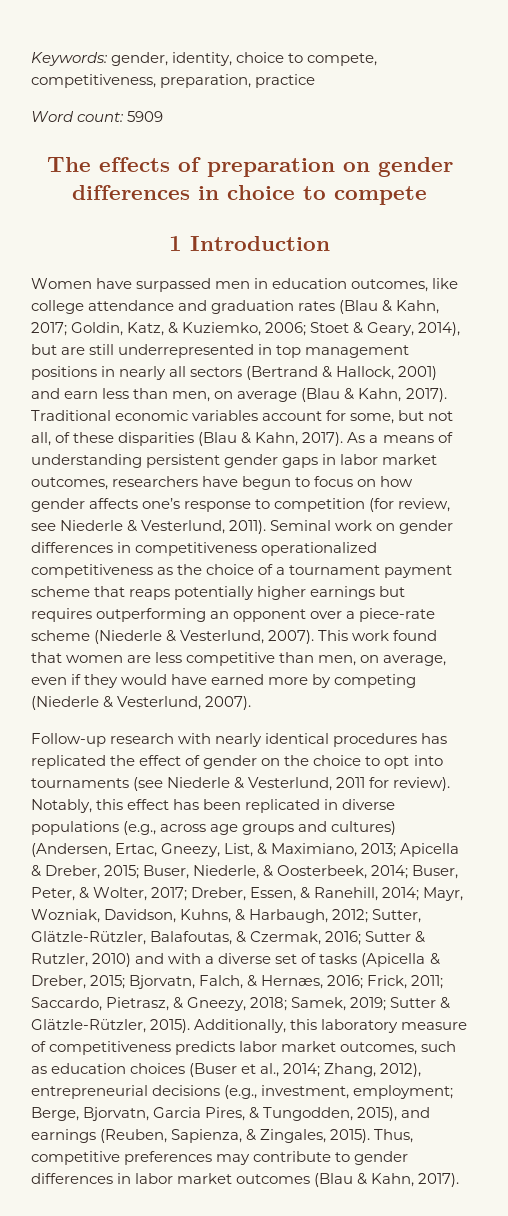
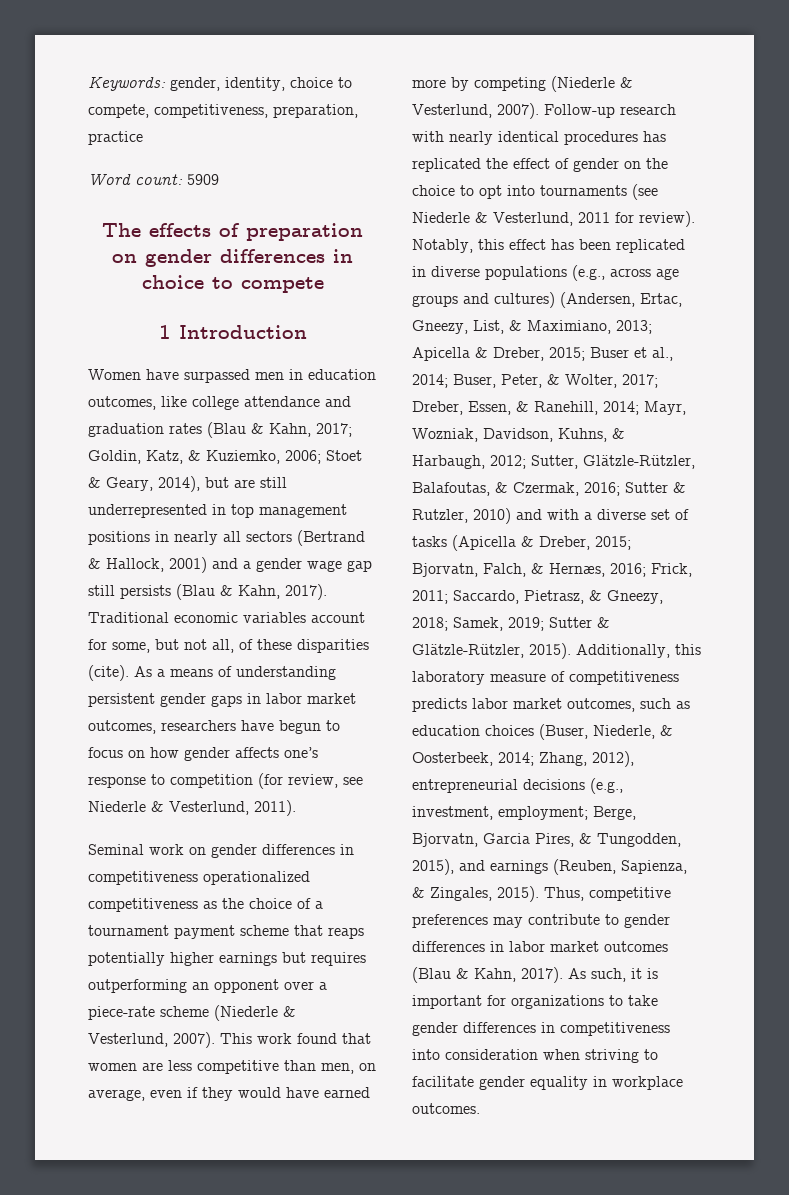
- Women have surpassed men in education outcomes, like college attendance and graduation rates (Blau & Kahn, 2017; Goldin, Katz, & Kuziemko, 2006; Stoet & Geary, 2014), but are still underrepresented in top management positions in nearly all sectors (Bertrand & Hallock, 2001) and earn less than men, on average (Blau & Kahn, 2017).
+ Women have surpassed men in education outcomes, like college attendance and graduation rates (Blau & Kahn, 2017; Goldin, Katz, & Kuziemko, 2006; Stoet & Geary, 2014), but are still underrepresented in top management positions in nearly all sectors (Bertrand & Hallock, 2001) and a gender wage gap still persists (Blau & Kahn, 2017).
- Traditional economic variables account for some, but not all, of these disparities (Blau & Kahn, 2017).
+ Traditional economic variables account for some, but not all, of these disparities (cite).
- As a means of understanding persistent gender gaps in labor market outcomes, researchers have begun to focus on how gender affects one’s response to competition (for review, see Niederle & Vesterlund, 2011). Seminal work on gender differences in competitiveness operationalized competitiveness as the choice of a tournament payment scheme that reaps potentially higher earnings but requires outperforming an opponent over a piece-rate scheme (Niederle & Vesterlund, 2007).
+ As a means of understanding persistent gender gaps in labor market outcomes, researchers have begun to focus on how gender affects one’s response to competition (for review, see Niederle & Vesterlund, 2011).
+ Seminal work on gender differences in competitiveness operationalized competitiveness as the choice of a tournament payment scheme that reaps potentially higher earnings but requires outperforming an opponent over a piece-rate scheme (Niederle & Vesterlund, 2007).
- This work found that women are less competitive than men, on average, even if they would have earned more by competing (Niederle & Vesterlund, 2007).
- Follow-up research with nearly identical procedures has replicated the effect of gender on the choice to opt into tournaments (see Niederle & Vesterlund, 2011 for review).
+ This work found that women are less competitive than men, on average, even if they would have earned more by competing (Niederle & Vesterlund, 2007). Follow-up research with nearly identical procedures has replicated the effect of gender on the choice to opt into tournaments (see Niederle & Vesterlund, 2011 for review).
- Buser, Niederle, & Oosterbeek, 2014;
+ Buser et al., 2014;
- Additionally, this laboratory measure of competitiveness predicts labor market outcomes, such as education choices (Buser et al., 2014; Zhang, 2012), entrepreneurial decisions (e.g., investment, employment; Berge, Bjorvatn, Garcia Pires, & Tungodden, 2015), and earnings (Reuben, Sapienza, & Zingales, 2015).
+ Additionally, this laboratory measure of competitiveness predicts labor market outcomes, such as education choices (Buser, Niederle, & Oosterbeek, 2014; Zhang, 2012), entrepreneurial decisions (e.g., investment, employment; Berge, Bjorvatn, Garcia Pires, & Tungodden, 2015), and earnings (Reuben, Sapienza, & Zingales, 2015).
+ As such, it is important for organizations to take gender differences in competitiveness into consideration when striving to facilitate gender equality in workplace outcomes.

